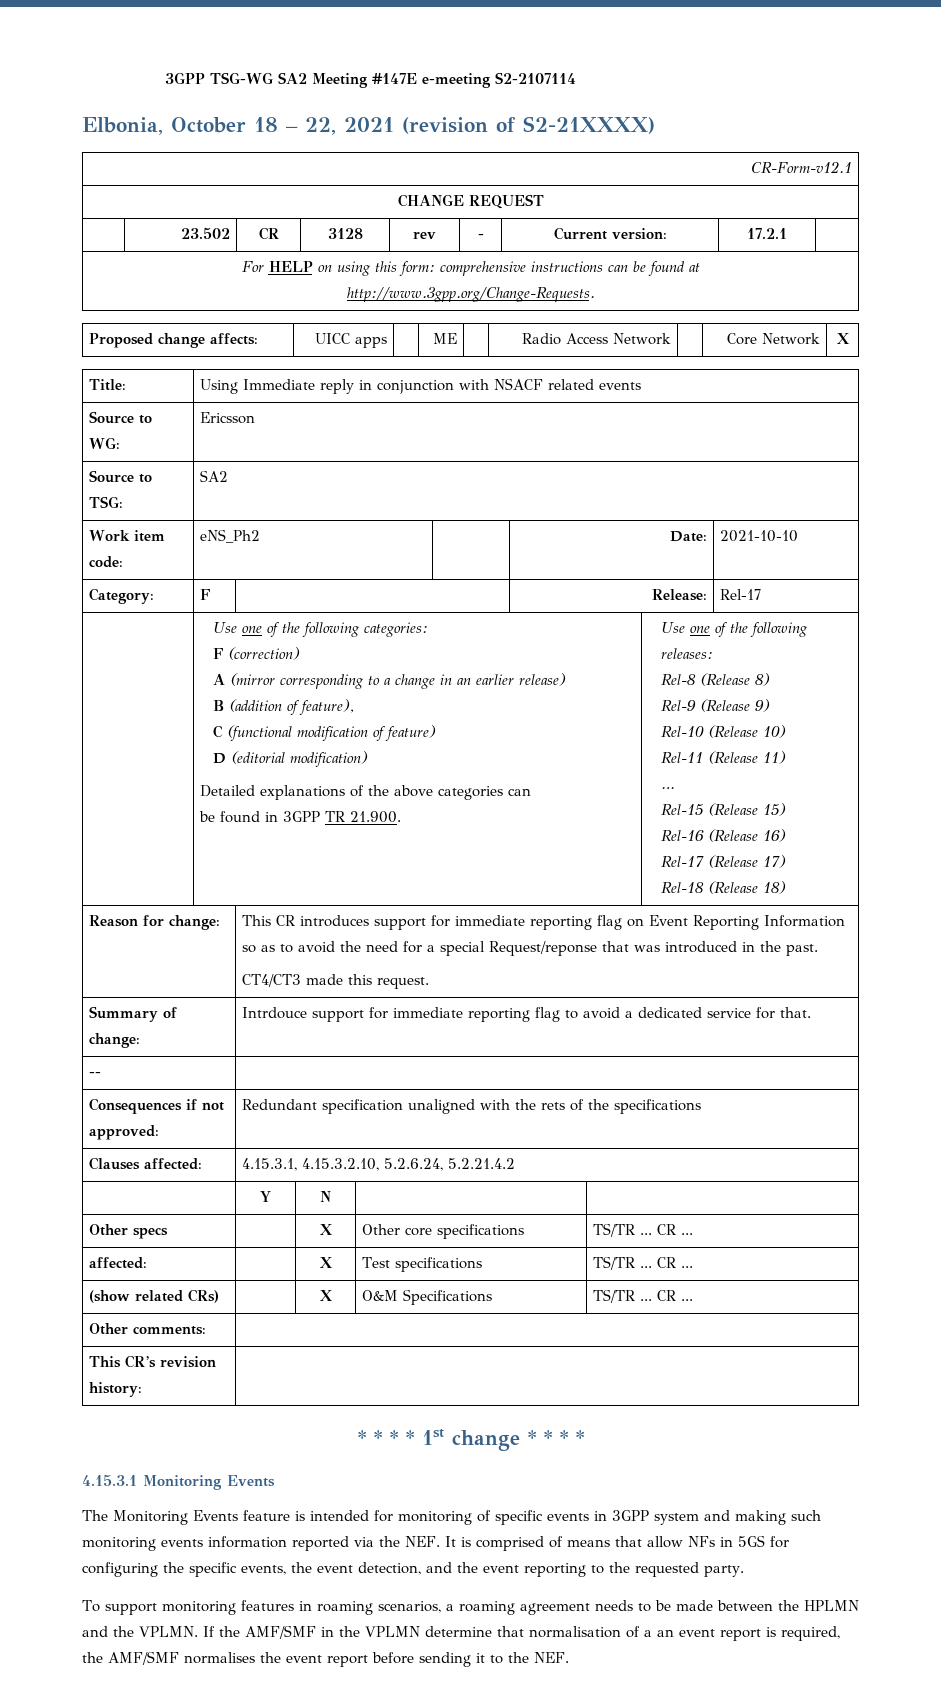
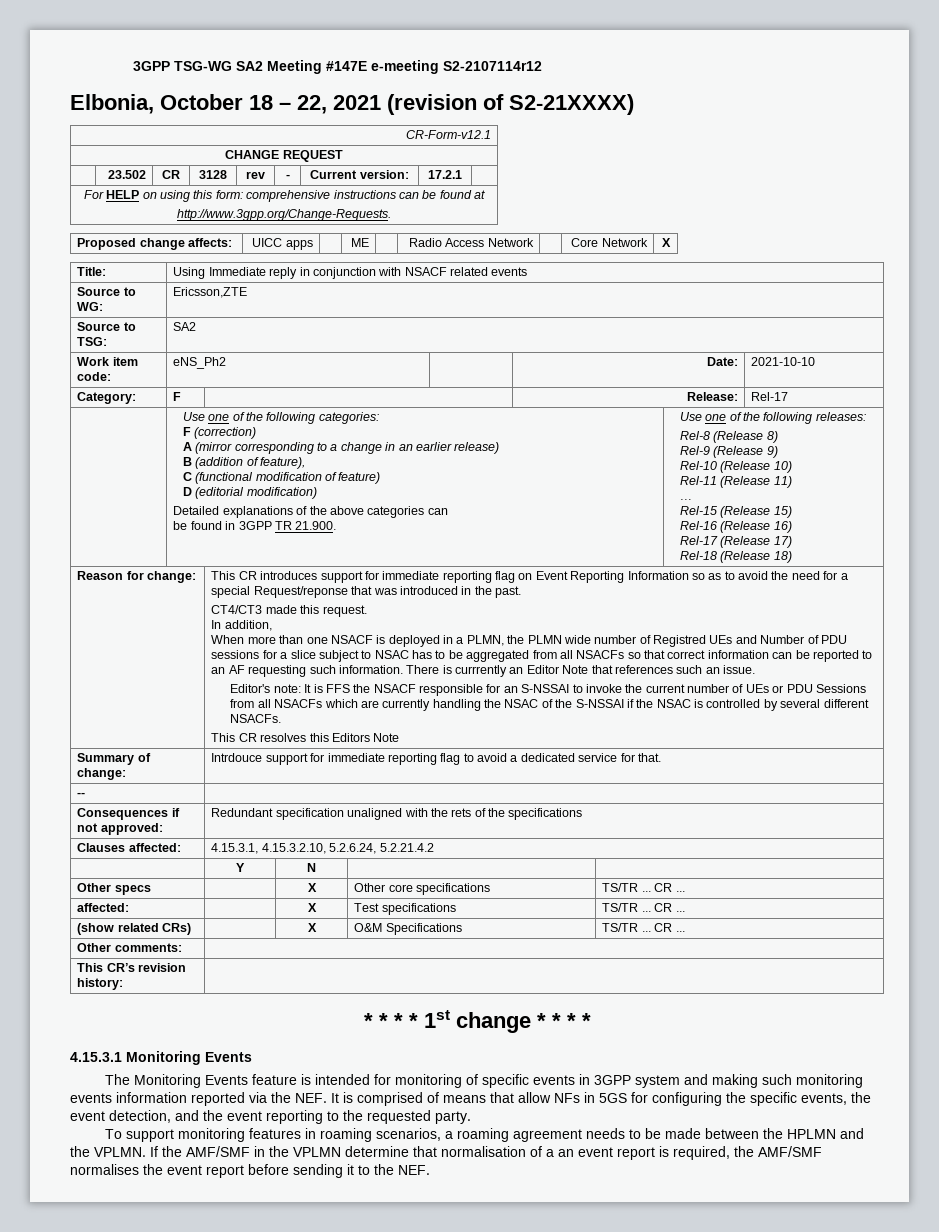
- 3GPP TSG-WG SA2 Meeting #147E e-meeting S2-2107114
+ 3GPP TSG-WG SA2 Meeting #147E e-meeting S2-2107114r12
- Source to WG: | Ericsson
+ Source to WG: | Ericsson,ZTE
+ In addition,
+ When more than one NSACF is deployed in a PLMN, the PLMN wide number of Registred UEs and Number of PDU sessions for a slice subject to NSAC has to be aggregated from all NSACFs so that correct information can be reported to an AF requesting such information. There is currrently an Editor Note that references such an issue.
+ Editor's note: It is FFS the NSACF responsible for an S-NSSAI to invoke the current number of UEs or PDU Sessions from all NSACFs which are currently handling the NSAC of the S-NSSAI if the NSAC is controlled by several different NSACFs.
+ This CR resolves this Editors Note

